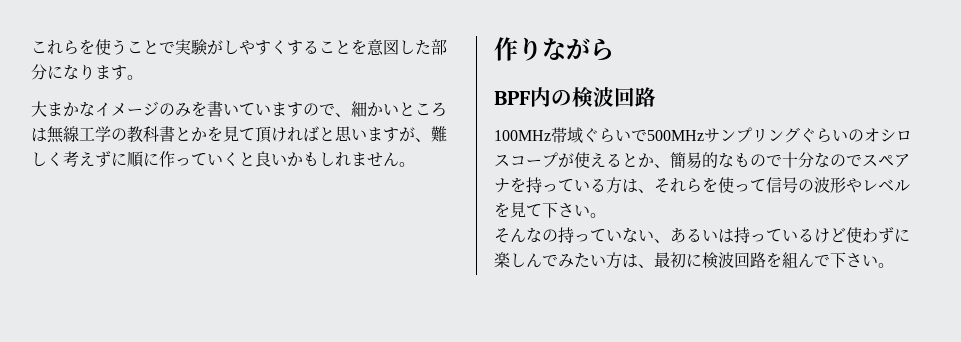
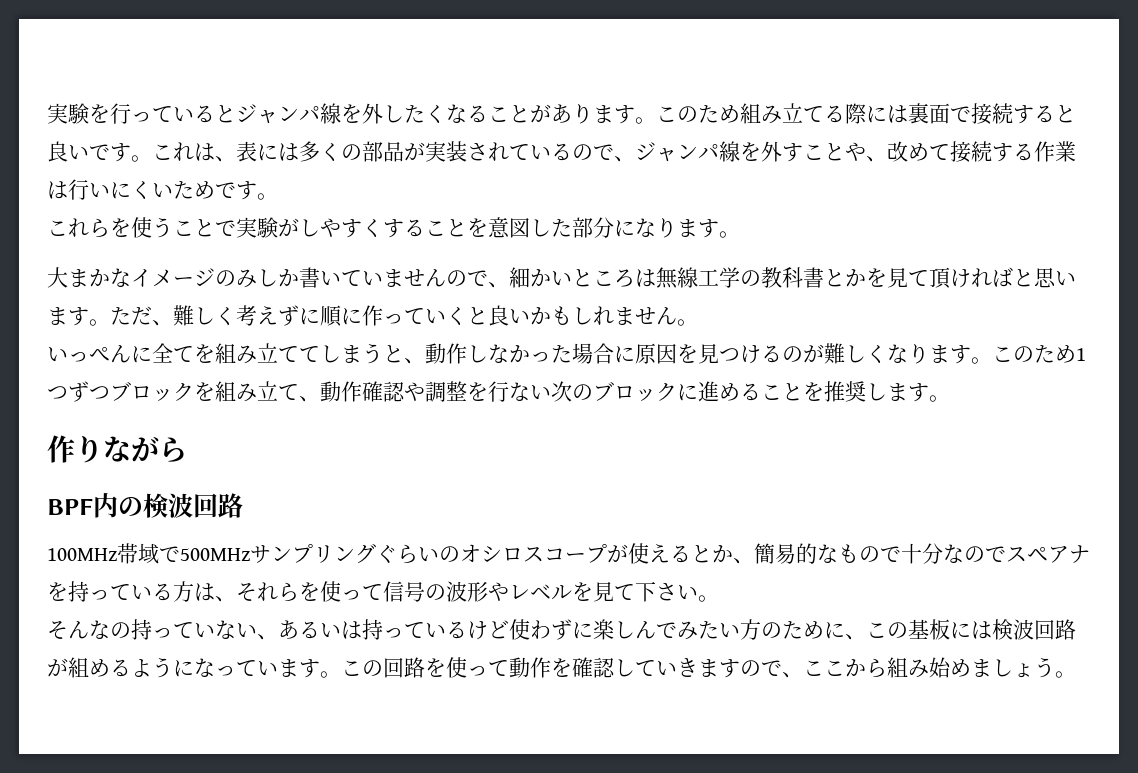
+ 実験を行っているとジャンパ線を外したくなることがあります。このため組み立てる際には裏面で接続すると良いです。これは、表には多くの部品が実装されているので、ジャンパ線を外すことや、改めて接続する作業は行いにくいためです。
- 大まかなイメージのみを書いていますので、細かいところは無線工学の教科書とかを見て頂ければと思いますが、難しく考えずに順に作っていくと良いかもしれません。
+ 大まかなイメージのみしか書いていませんので、細かいところは無線工学の教科書とかを見て頂ければと思います。ただ、難しく考えずに順に作っていくと良いかもしれません。
+ いっぺんに全てを組み立ててしまうと、動作しなかった場合に原因を見つけるのが難しくなります。このため1つずつブロックを組み立て、動作確認や調整を行ない次のブロックに進めることを推奨します。
- 100MHz帯域ぐらいで500MHzサンプリングぐらいのオシロスコープが使えるとか、簡易的なもので十分なのでスペアナを持っている方は、それらを使って信号の波形やレベルを見て下さい。
+ 100MHz帯域で500MHzサンプリングぐらいのオシロスコープが使えるとか、簡易的なもので十分なのでスペアナを持っている方は、それらを使って信号の波形やレベルを見て下さい。
- そんなの持っていない、あるいは持っているけど使わずに楽しんでみたい方は、最初に検波回路を組んで下さい。
+ そんなの持っていない、あるいは持っているけど使わずに楽しんでみたい方のために、この基板には検波回路が組めるようになっています。この回路を使って動作を確認していきますので、ここから組み始めましょう。

